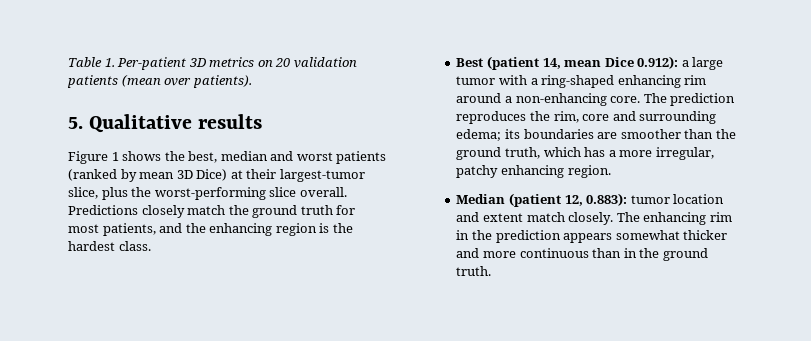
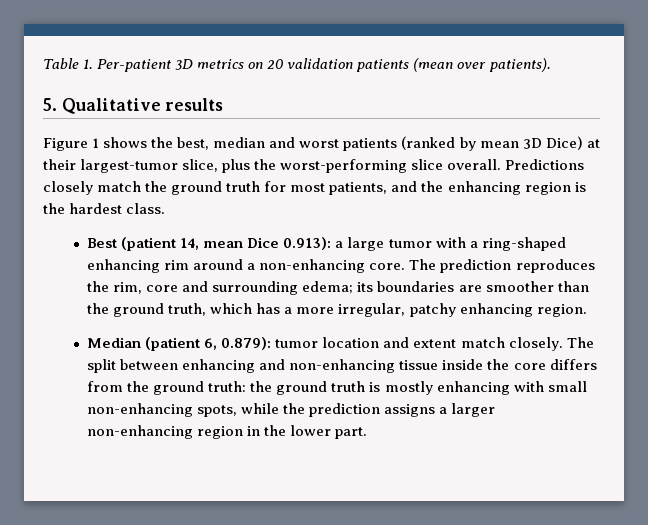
- Best (patient 14, mean Dice 0.912): a large tumor with a ring-shaped enhancing rim around a non-enhancing core.
+ Best (patient 14, mean Dice 0.913): a large tumor with a ring-shaped enhancing rim around a non-enhancing core.
- Median (patient 12, 0.883): tumor location and extent match closely.
+ Median (patient 6, 0.879): tumor location and extent match closely.
- The enhancing rim in the prediction appears somewhat thicker and more continuous than in the ground truth.
+ The split between enhancing and non-enhancing tissue inside the core differs from the ground truth: the ground truth is mostly enhancing with small non-enhancing spots, while the prediction assigns a larger non-enhancing region in the lower part.

